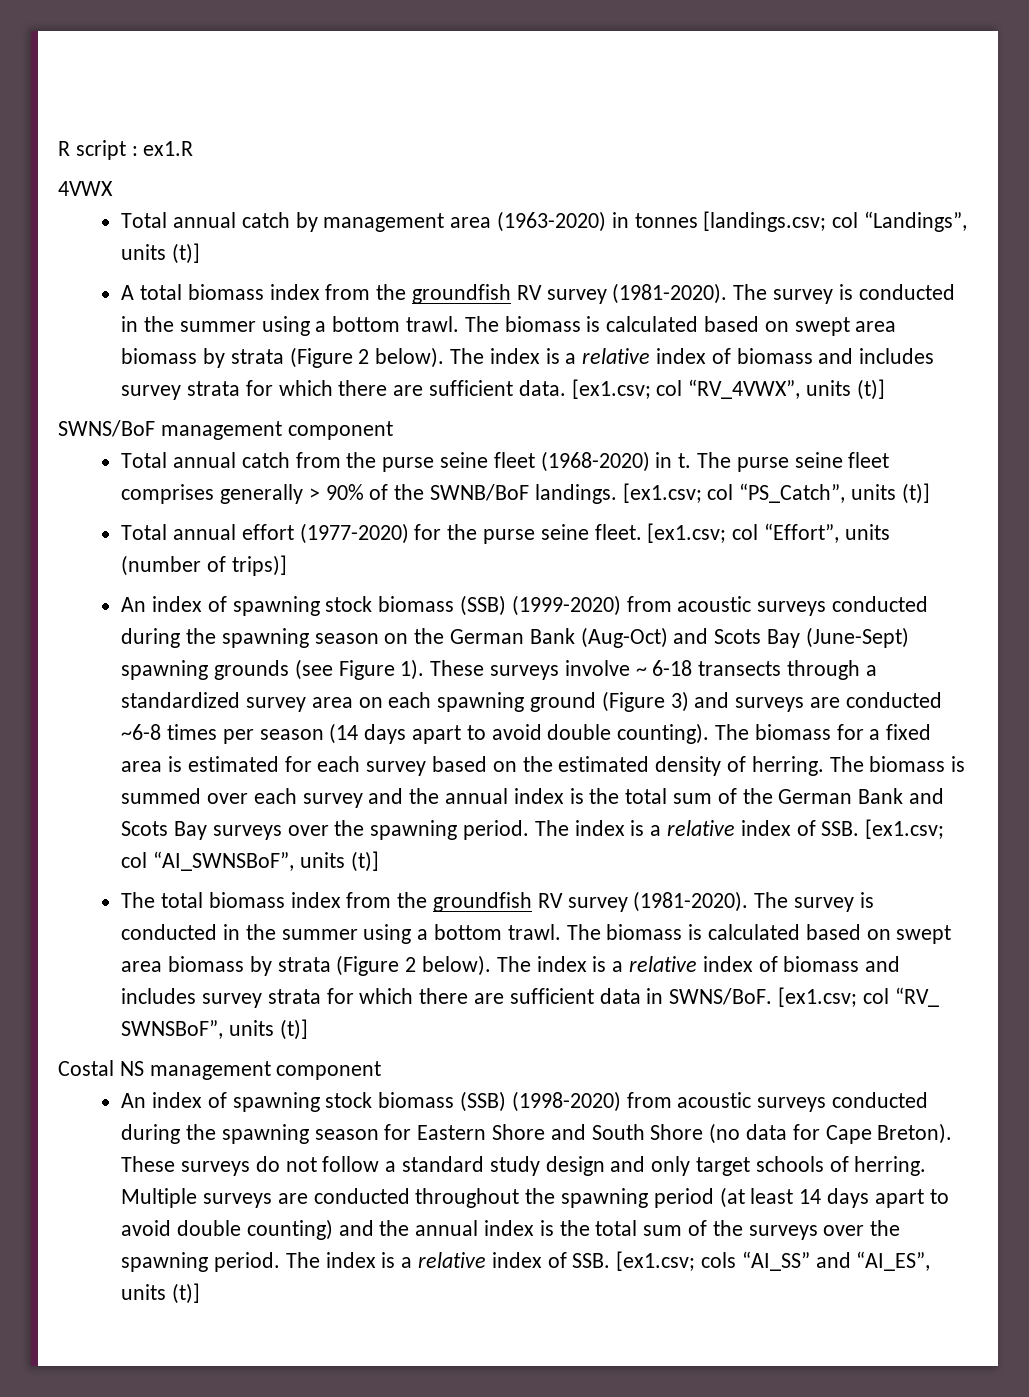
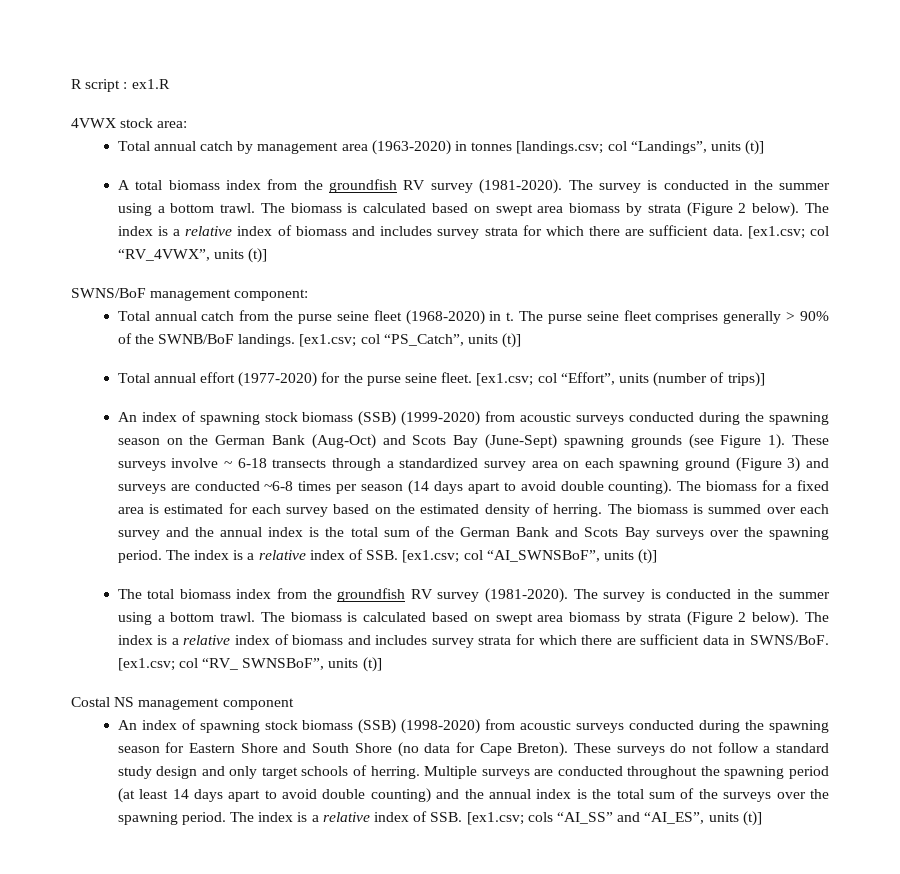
- 4VWX
+ 4VWX stock area:
- SWNS/BoF management component
+ SWNS/BoF management component:

